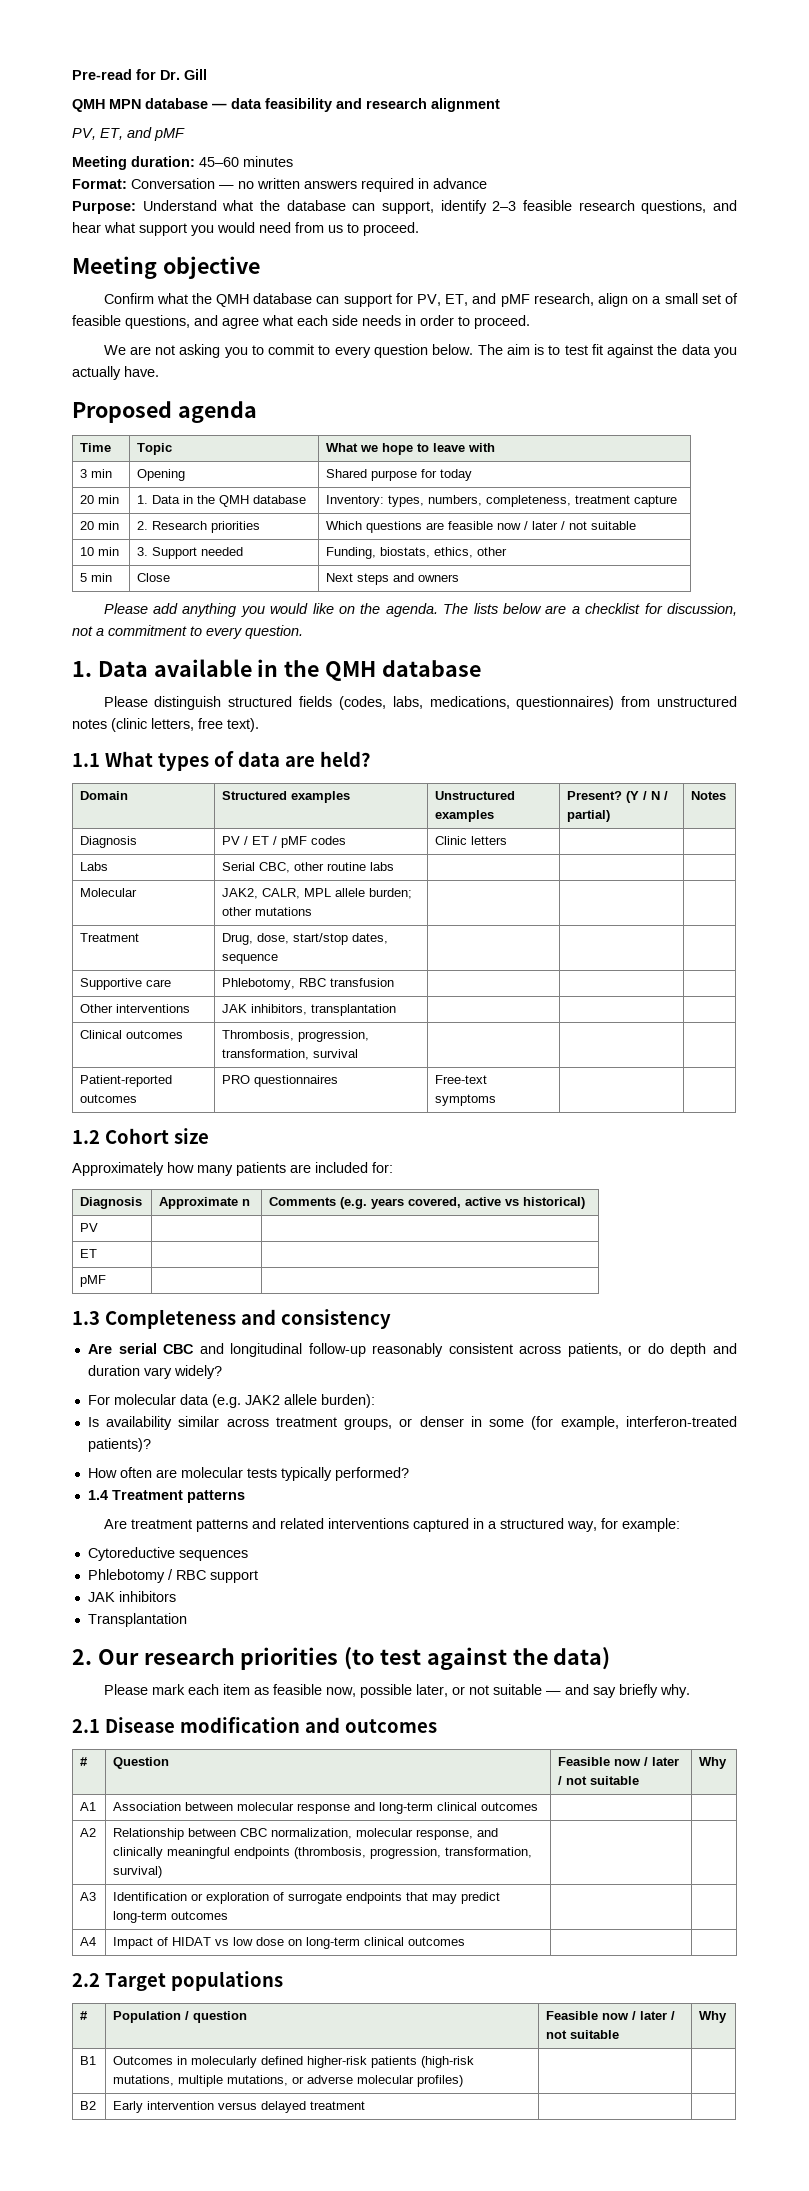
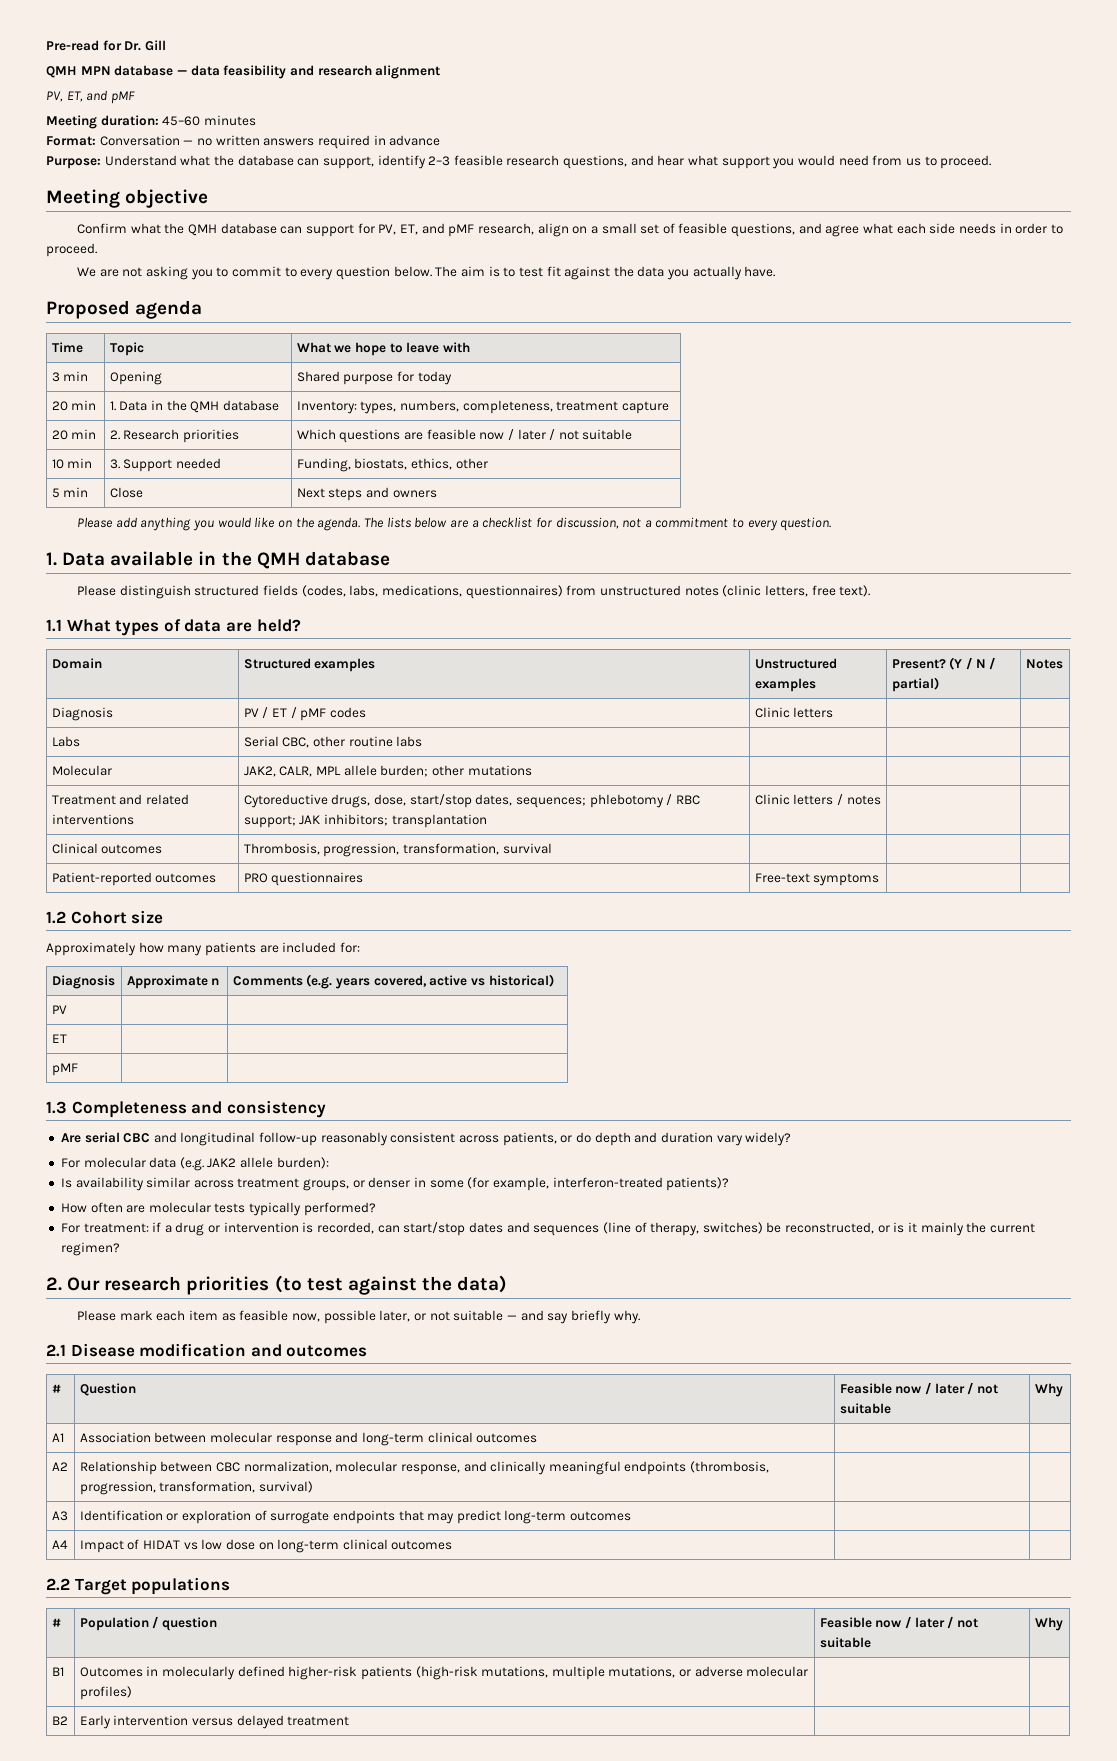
- Treatment | Drug, dose, start/stop dates, sequence | | |
- Supportive care | Phlebotomy, RBC transfusion | | |
- Other interventions | JAK inhibitors, transplantation | | |
+ Treatment and related interventions | Cytoreductive drugs, dose, start/stop dates, sequences; phlebotomy / RBC support; JAK inhibitors; transplantation | Clinic letters / notes | |
- 1.4 Treatment patterns
- Are treatment patterns and related interventions captured in a structured way, for example:
- Cytoreductive sequences
- Phlebotomy / RBC support
- JAK inhibitors
- Transplantation
+ For treatment: if a drug or intervention is recorded, can start/stop dates and sequences (line of therapy, switches) be reconstructed, or is it mainly the current regimen?

